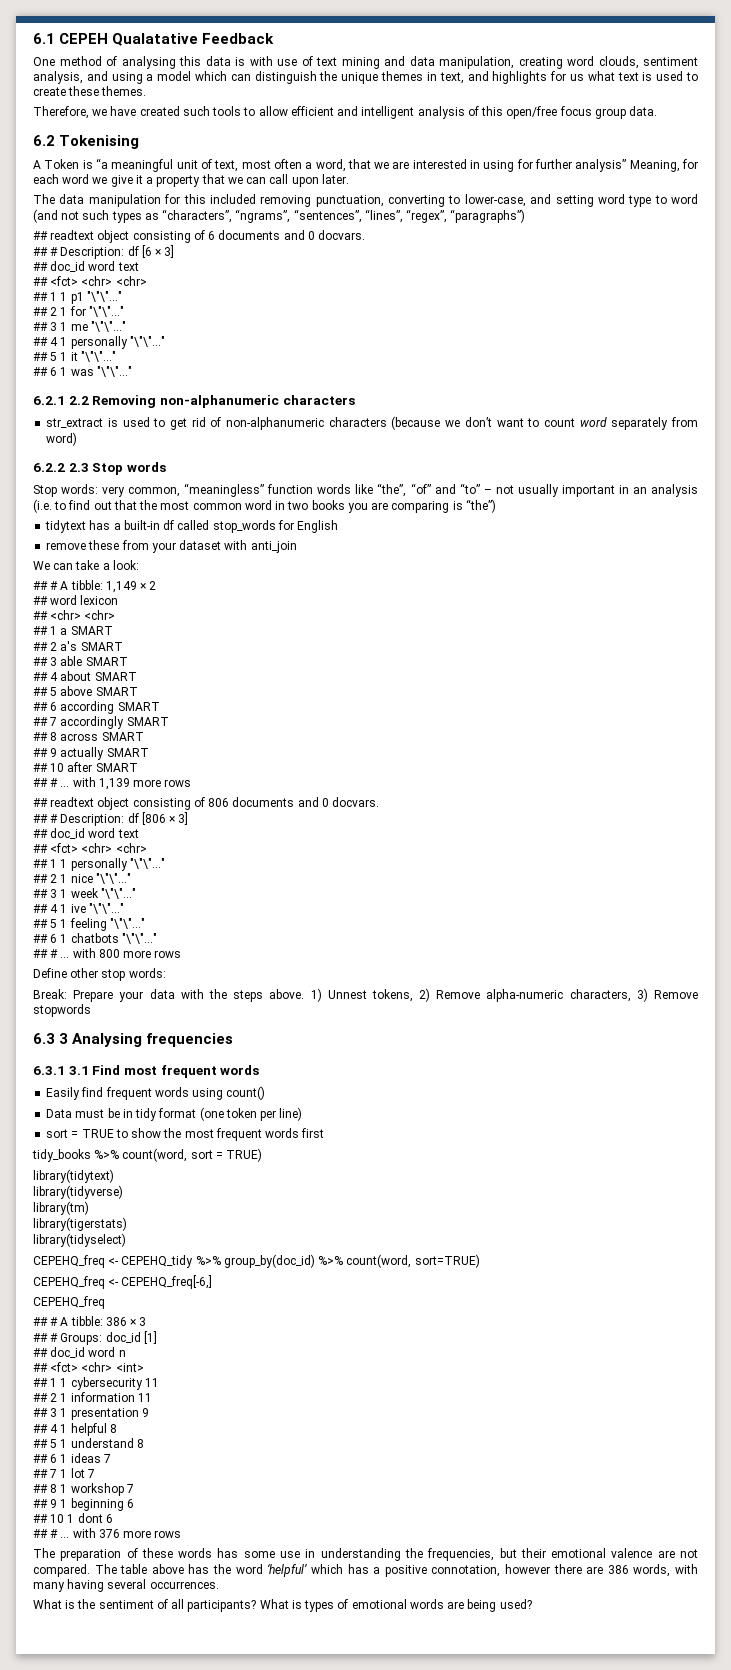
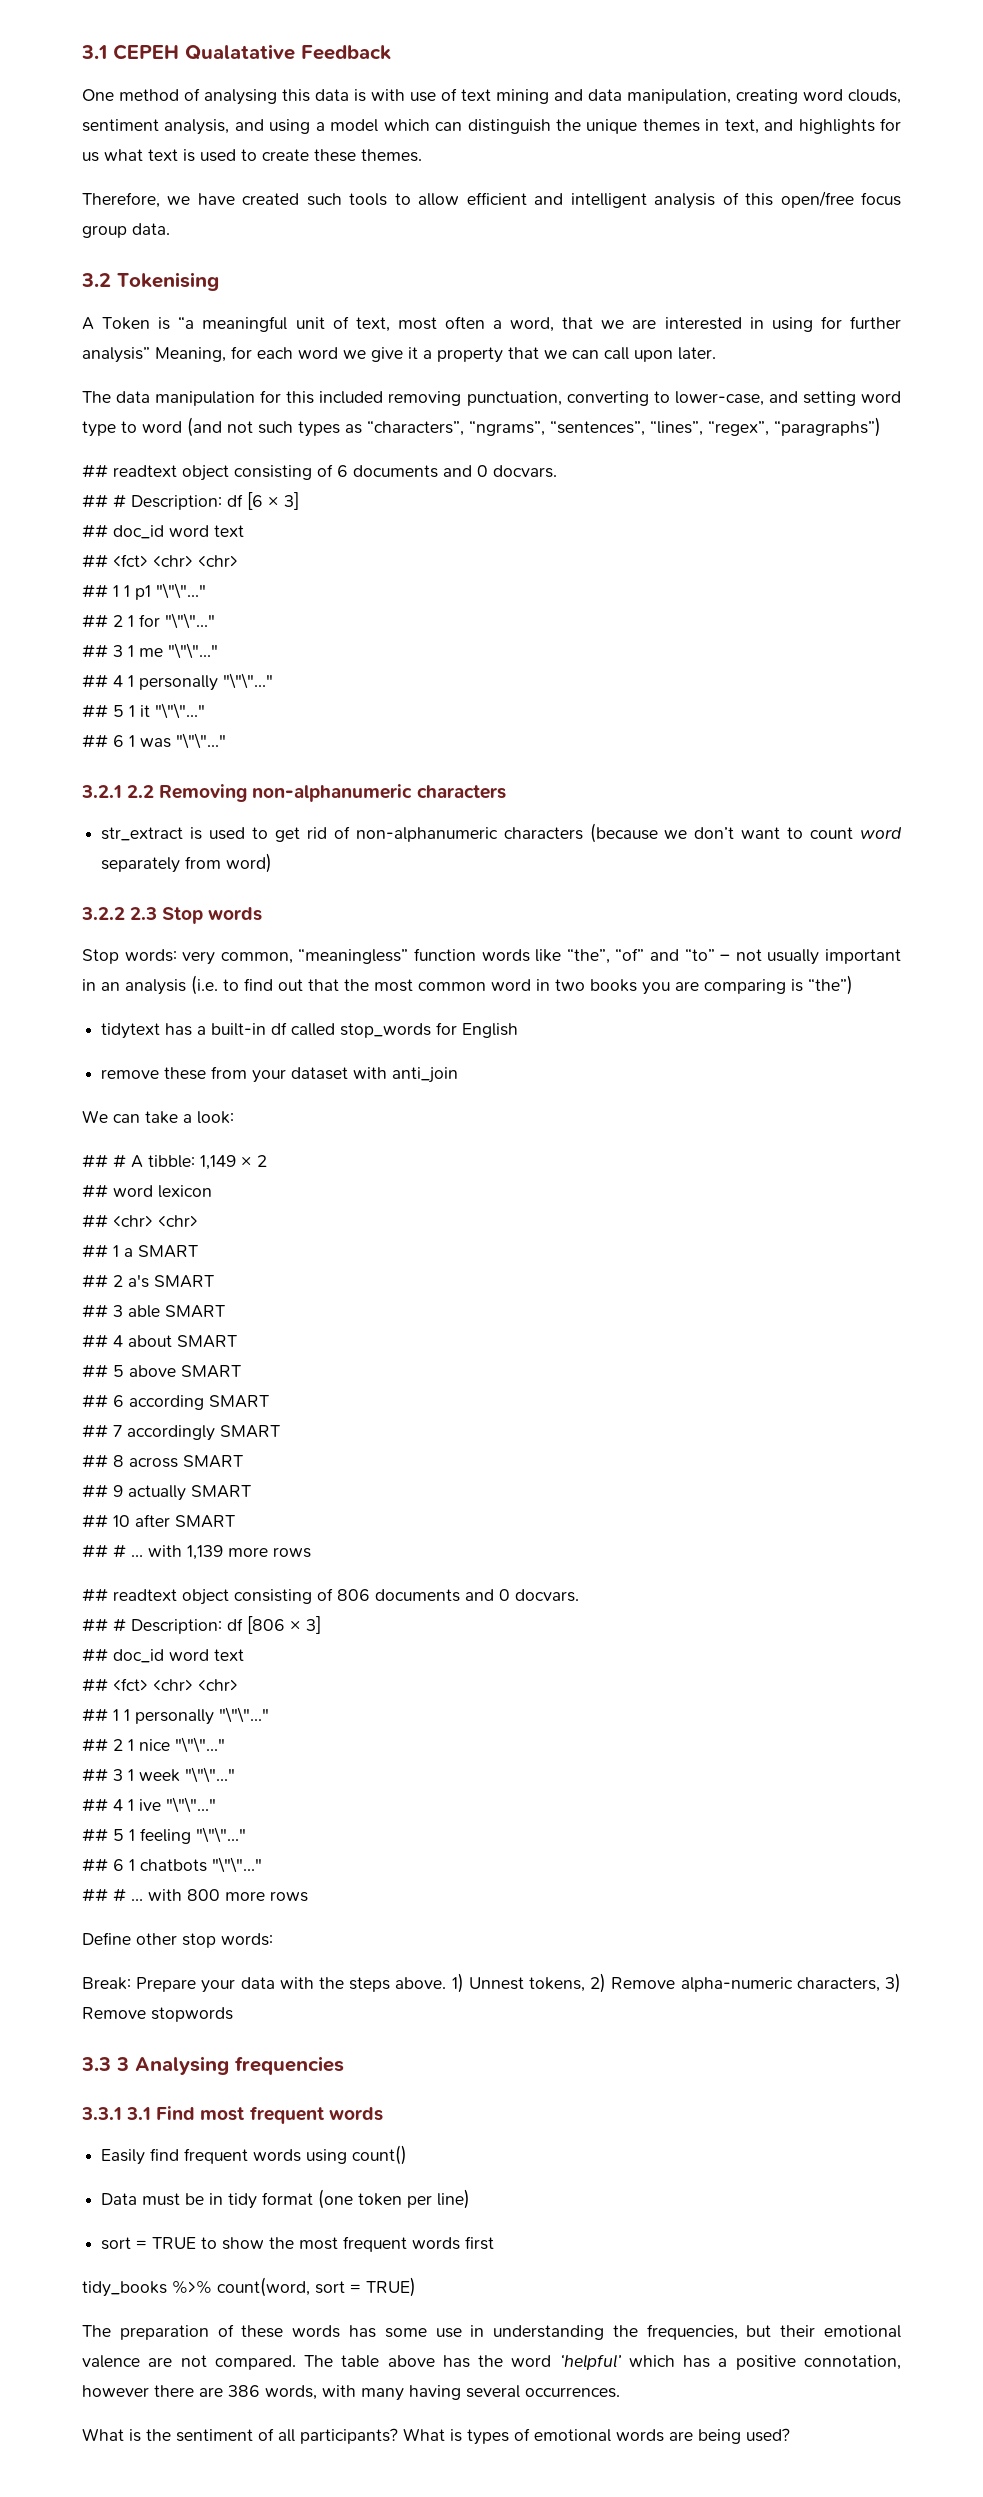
- 6.1 CEPEH Qualatative Feedback
+ 3.1 CEPEH Qualatative Feedback
- 6.2 Tokenising
+ 3.2 Tokenising
- 6.2.1 2.2 Removing non-alphanumeric characters
+ 3.2.1 2.2 Removing non-alphanumeric characters
- 6.2.2 2.3 Stop words
+ 3.2.2 2.3 Stop words
- 6.3 3 Analysing frequencies
+ 3.3 3 Analysing frequencies
- 6.3.1 3.1 Find most frequent words
+ 3.3.1 3.1 Find most frequent words
- library(tidytext)
- library(tidyverse)
- library(tm)
- library(tigerstats)
- library(tidyselect)
- CEPEHQ_freq <- CEPEHQ_tidy %>% group_by(doc_id) %>% count(word, sort=TRUE)
- CEPEHQ_freq <- CEPEHQ_freq[-6,]
- CEPEHQ_freq
- ## # A tibble: 386 × 3
- ## # Groups: doc_id [1]
- ## doc_id word n
- ## <fct> <chr> <int>
- ## 1 1 cybersecurity 11
- ## 2 1 information 11
- ## 3 1 presentation 9
- ## 4 1 helpful 8
- ## 5 1 understand 8
- ## 6 1 ideas 7
- ## 7 1 lot 7
- ## 8 1 workshop 7
- ## 9 1 beginning 6
- ## 10 1 dont 6
- ## # … with 376 more rows

